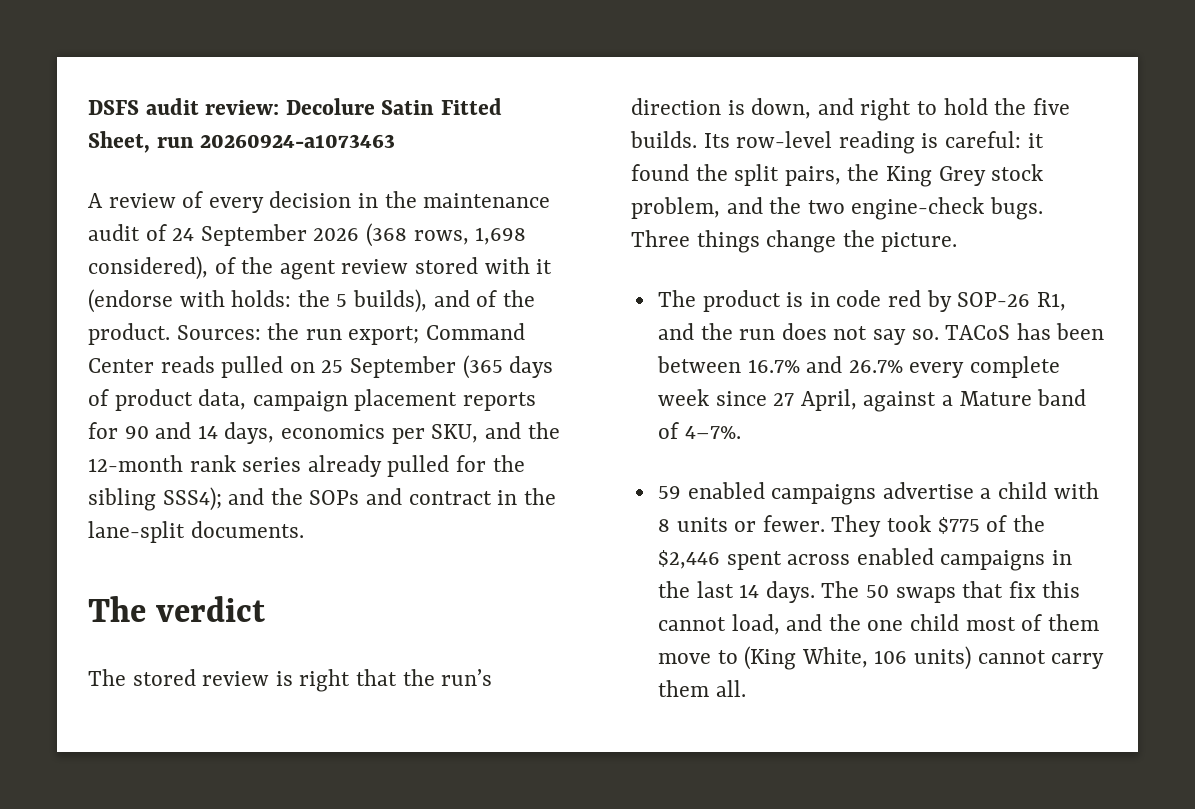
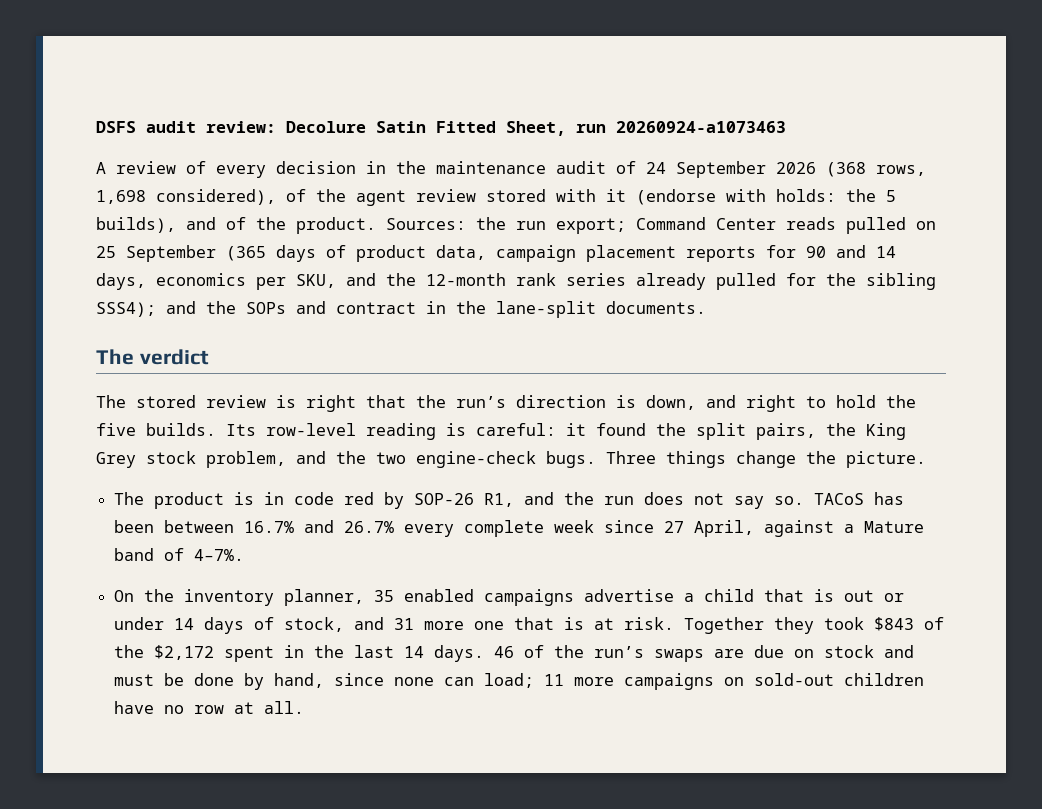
- 59 enabled campaigns advertise a child with 8 units or fewer. They took $775 of the $2,446 spent across enabled campaigns in the last 14 days.
+ On the inventory planner, 35 enabled campaigns advertise a child that is out or under 14 days of stock, and 31 more one that is at risk. Together they took $843 of the $2,172 spent in the last 14 days.
- The 50 swaps that fix this cannot load, and the one child most of them move to (King White, 106 units) cannot carry them all.
+ 46 of the run’s swaps are due on stock and must be done by hand, since none can load; 11 more campaigns on sold-out children have no row at all.

